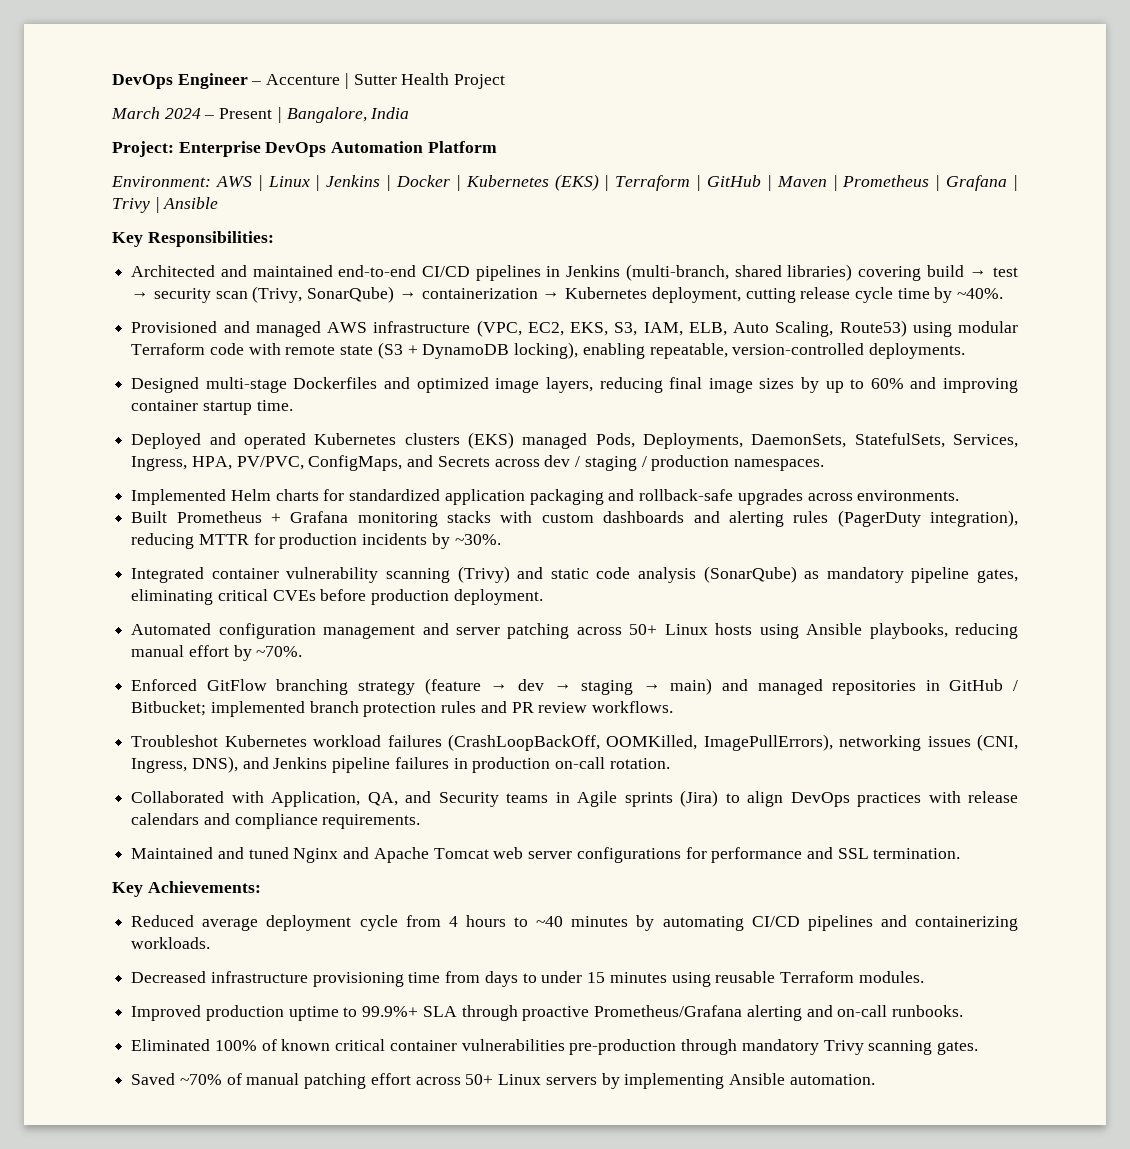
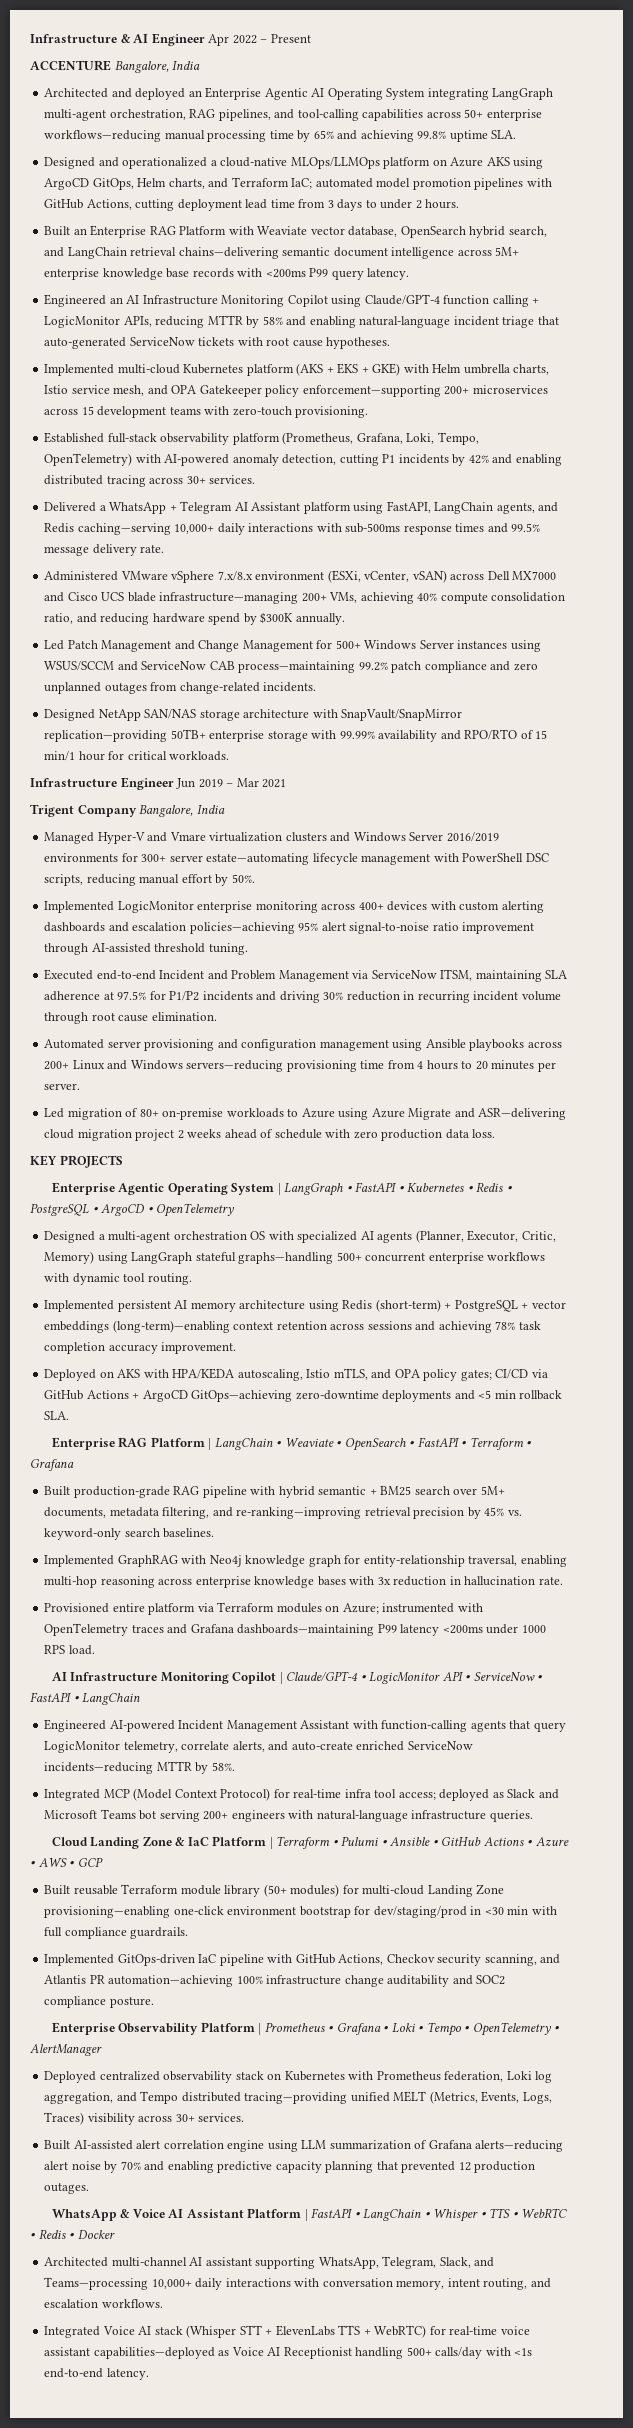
- DevOps Engineer – Accenture | Sutter Health Project
- March 2024 – Present | Bangalore, India
- Project: Enterprise DevOps Automation Platform
- Environment: AWS | Linux | Jenkins | Docker | Kubernetes (EKS) | Terraform | GitHub | Maven | Prometheus | Grafana | Trivy | Ansible
- Key Responsibilities:
- Architected and maintained end-to-end CI/CD pipelines in Jenkins (multi-branch, shared libraries) covering build → test → security scan (Trivy, SonarQube) → containerization → Kubernetes deployment, cutting release cycle time by ~40%.
- Provisioned and managed AWS infrastructure (VPC, EC2, EKS, S3, IAM, ELB, Auto Scaling, Route53) using modular Terraform code with remote state (S3 + DynamoDB locking), enabling repeatable, version-controlled deployments.
- Designed multi-stage Dockerfiles and optimized image layers, reducing final image sizes by up to 60% and improving container startup time.
- Deployed and operated Kubernetes clusters (EKS) managed Pods, Deployments, DaemonSets, StatefulSets, Services, Ingress, HPA, PV/PVC, ConfigMaps, and Secrets across dev / staging / production namespaces.
- Implemented Helm charts for standardized application packaging and rollback-safe upgrades across environments.
- Built Prometheus + Grafana monitoring stacks with custom dashboards and alerting rules (PagerDuty integration), reducing MTTR for production incidents by ~30%.
- Integrated container vulnerability scanning (Trivy) and static code analysis (SonarQube) as mandatory pipeline gates, eliminating critical CVEs before production deployment.
- Automated configuration management and server patching across 50+ Linux hosts using Ansible playbooks, reducing manual effort by ~70%.
- Enforced GitFlow branching strategy (feature → dev → staging → main) and managed repositories in GitHub / Bitbucket; implemented branch protection rules and PR review workflows.
- Troubleshot Kubernetes workload failures (CrashLoopBackOff, OOMKilled, ImagePullErrors), networking issues (CNI, Ingress, DNS), and Jenkins pipeline failures in production on-call rotation.
- Collaborated with Application, QA, and Security teams in Agile sprints (Jira) to align DevOps practices with release calendars and compliance requirements.
- Maintained and tuned Nginx and Apache Tomcat web server configurations for performance and SSL termination.
- Key Achievements:
- Reduced average deployment cycle from 4 hours to ~40 minutes by automating CI/CD pipelines and containerizing workloads.
- Decreased infrastructure provisioning time from days to under 15 minutes using reusable Terraform modules.
- Improved production uptime to 99.9%+ SLA through proactive Prometheus/Grafana alerting and on-call runbooks.
- Eliminated 100% of known critical container vulnerabilities pre-production through mandatory Trivy scanning gates.
- Saved ~70% of manual patching effort across 50+ Linux servers by implementing Ansible automation.
+ Infrastructure & AI Engineer Apr 2022 – Present
+ ACCENTURE Bangalore, India
+ Architected and deployed an Enterprise Agentic AI Operating System integrating LangGraph multi-agent orchestration, RAG pipelines, and tool-calling capabilities across 50+ enterprise workflows—reducing manual processing time by 65% and achieving 99.8% uptime SLA.
+ Designed and operationalized a cloud-native MLOps/LLMOps platform on Azure AKS using ArgoCD GitOps, Helm charts, and Terraform IaC; automated model promotion pipelines with GitHub Actions, cutting deployment lead time from 3 days to under 2 hours.
+ Built an Enterprise RAG Platform with Weaviate vector database, OpenSearch hybrid search, and LangChain retrieval chains—delivering semantic document intelligence across 5M+ enterprise knowledge base records with <200ms P99 query latency.
+ Engineered an AI Infrastructure Monitoring Copilot using Claude/GPT-4 function calling + LogicMonitor APIs, reducing MTTR by 58% and enabling natural-language incident triage that auto-generated ServiceNow tickets with root cause hypotheses.
+ Implemented multi-cloud Kubernetes platform (AKS + EKS + GKE) with Helm umbrella charts, Istio service mesh, and OPA Gatekeeper policy enforcement—supporting 200+ microservices across 15 development teams with zero-touch provisioning.
+ Established full-stack observability platform (Prometheus, Grafana, Loki, Tempo, OpenTelemetry) with AI-powered anomaly detection, cutting P1 incidents by 42% and enabling distributed tracing across 30+ services.
+ Delivered a WhatsApp + Telegram AI Assistant platform using FastAPI, LangChain agents, and Redis caching—serving 10,000+ daily interactions with sub-500ms response times and 99.5% message delivery rate.
+ Administered VMware vSphere 7.x/8.x environment (ESXi, vCenter, vSAN) across Dell MX7000 and Cisco UCS blade infrastructure—managing 200+ VMs, achieving 40% compute consolidation ratio, and reducing hardware spend by $300K annually.
+ Led Patch Management and Change Management for 500+ Windows Server instances using WSUS/SCCM and ServiceNow CAB process—maintaining 99.2% patch compliance and zero unplanned outages from change-related incidents.
+ Designed NetApp SAN/NAS storage architecture with SnapVault/SnapMirror replication—providing 50TB+ enterprise storage with 99.99% availability and RPO/RTO of 15 min/1 hour for critical workloads.
+ Infrastructure Engineer Jun 2019 – Mar 2021
+ Trigent Company Bangalore, India
+ Managed Hyper-V and Vmare virtualization clusters and Windows Server 2016/2019 environments for 300+ server estate—automating lifecycle management with PowerShell DSC scripts, reducing manual effort by 50%.
+ Implemented LogicMonitor enterprise monitoring across 400+ devices with custom alerting dashboards and escalation policies—achieving 95% alert signal-to-noise ratio improvement through AI-assisted threshold tuning.
+ Executed end-to-end Incident and Problem Management via ServiceNow ITSM, maintaining SLA adherence at 97.5% for P1/P2 incidents and driving 30% reduction in recurring incident volume through root cause elimination.
+ Automated server provisioning and configuration management using Ansible playbooks across 200+ Linux and Windows servers—reducing provisioning time from 4 hours to 20 minutes per server.
+ Led migration of 80+ on-premise workloads to Azure using Azure Migrate and ASR—delivering cloud migration project 2 weeks ahead of schedule with zero production data loss.
+ KEY PROJECTS
+ Enterprise Agentic Operating System | LangGraph • FastAPI • Kubernetes • Redis • PostgreSQL • ArgoCD • OpenTelemetry
+ Designed a multi-agent orchestration OS with specialized AI agents (Planner, Executor, Critic, Memory) using LangGraph stateful graphs—handling 500+ concurrent enterprise workflows with dynamic tool routing.
+ Implemented persistent AI memory architecture using Redis (short-term) + PostgreSQL + vector embeddings (long-term)—enabling context retention across sessions and achieving 78% task completion accuracy improvement.
+ Deployed on AKS with HPA/KEDA autoscaling, Istio mTLS, and OPA policy gates; CI/CD via GitHub Actions + ArgoCD GitOps—achieving zero-downtime deployments and <5 min rollback SLA.
+ Enterprise RAG Platform | LangChain • Weaviate • OpenSearch • FastAPI • Terraform • Grafana
+ Built production-grade RAG pipeline with hybrid semantic + BM25 search over 5M+ documents, metadata filtering, and re-ranking—improving retrieval precision by 45% vs. keyword-only search baselines.
+ Implemented GraphRAG with Neo4j knowledge graph for entity-relationship traversal, enabling multi-hop reasoning across enterprise knowledge bases with 3x reduction in hallucination rate.
+ Provisioned entire platform via Terraform modules on Azure; instrumented with OpenTelemetry traces and Grafana dashboards—maintaining P99 latency <200ms under 1000 RPS load.
+ AI Infrastructure Monitoring Copilot | Claude/GPT-4 • LogicMonitor API • ServiceNow • FastAPI • LangChain
+ Engineered AI-powered Incident Management Assistant with function-calling agents that query LogicMonitor telemetry, correlate alerts, and auto-create enriched ServiceNow incidents—reducing MTTR by 58%.
+ Integrated MCP (Model Context Protocol) for real-time infra tool access; deployed as Slack and Microsoft Teams bot serving 200+ engineers with natural-language infrastructure queries.
+ Cloud Landing Zone & IaC Platform | Terraform • Pulumi • Ansible • GitHub Actions • Azure • AWS • GCP
+ Built reusable Terraform module library (50+ modules) for multi-cloud Landing Zone provisioning—enabling one-click environment bootstrap for dev/staging/prod in <30 min with full compliance guardrails.
+ Implemented GitOps-driven IaC pipeline with GitHub Actions, Checkov security scanning, and Atlantis PR automation—achieving 100% infrastructure change auditability and SOC2 compliance posture.
+ Enterprise Observability Platform | Prometheus • Grafana • Loki • Tempo • OpenTelemetry • AlertManager
+ Deployed centralized observability stack on Kubernetes with Prometheus federation, Loki log aggregation, and Tempo distributed tracing—providing unified MELT (Metrics, Events, Logs, Traces) visibility across 30+ services.
+ Built AI-assisted alert correlation engine using LLM summarization of Grafana alerts—reducing alert noise by 70% and enabling predictive capacity planning that prevented 12 production outages.
+ WhatsApp & Voice AI Assistant Platform | FastAPI • LangChain • Whisper • TTS • WebRTC • Redis • Docker
+ Architected multi-channel AI assistant supporting WhatsApp, Telegram, Slack, and Teams—processing 10,000+ daily interactions with conversation memory, intent routing, and escalation workflows.
+ Integrated Voice AI stack (Whisper STT + ElevenLabs TTS + WebRTC) for real-time voice assistant capabilities—deployed as Voice AI Receptionist handling 500+ calls/day with <1s end-to-end latency.

